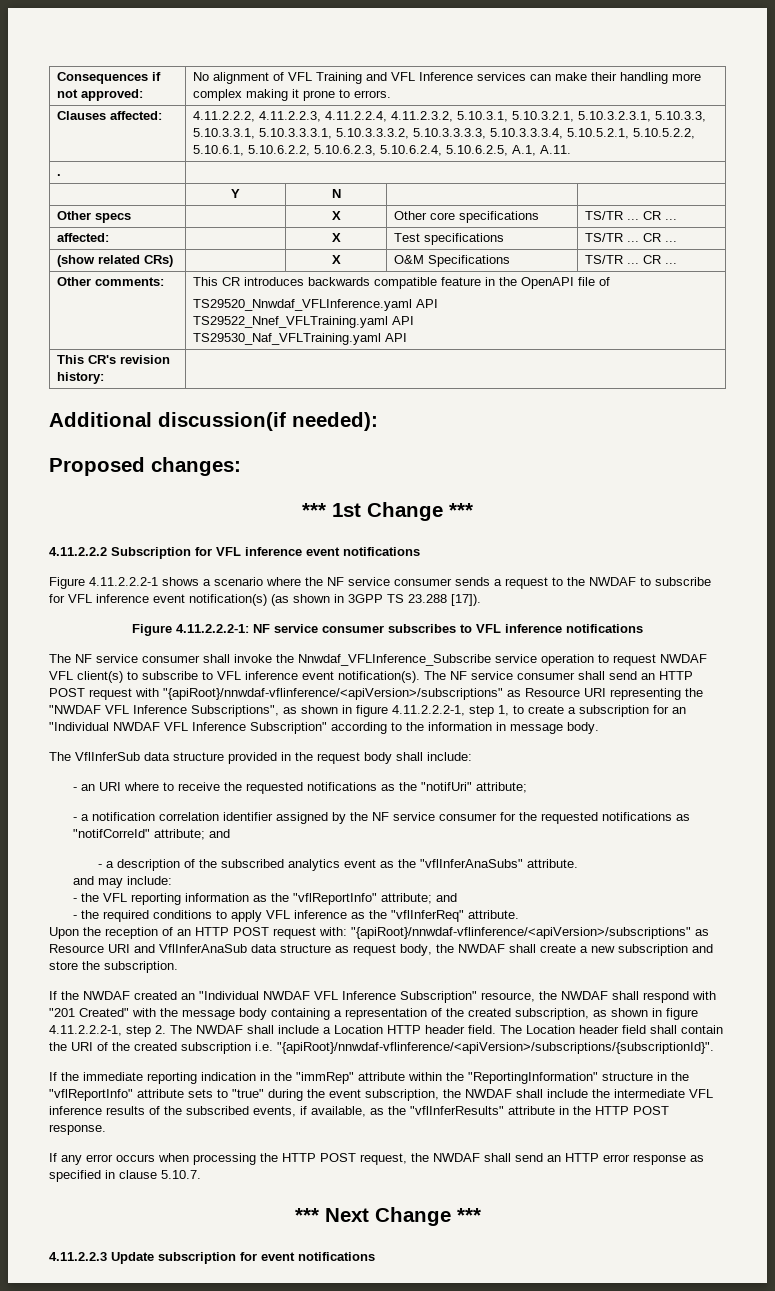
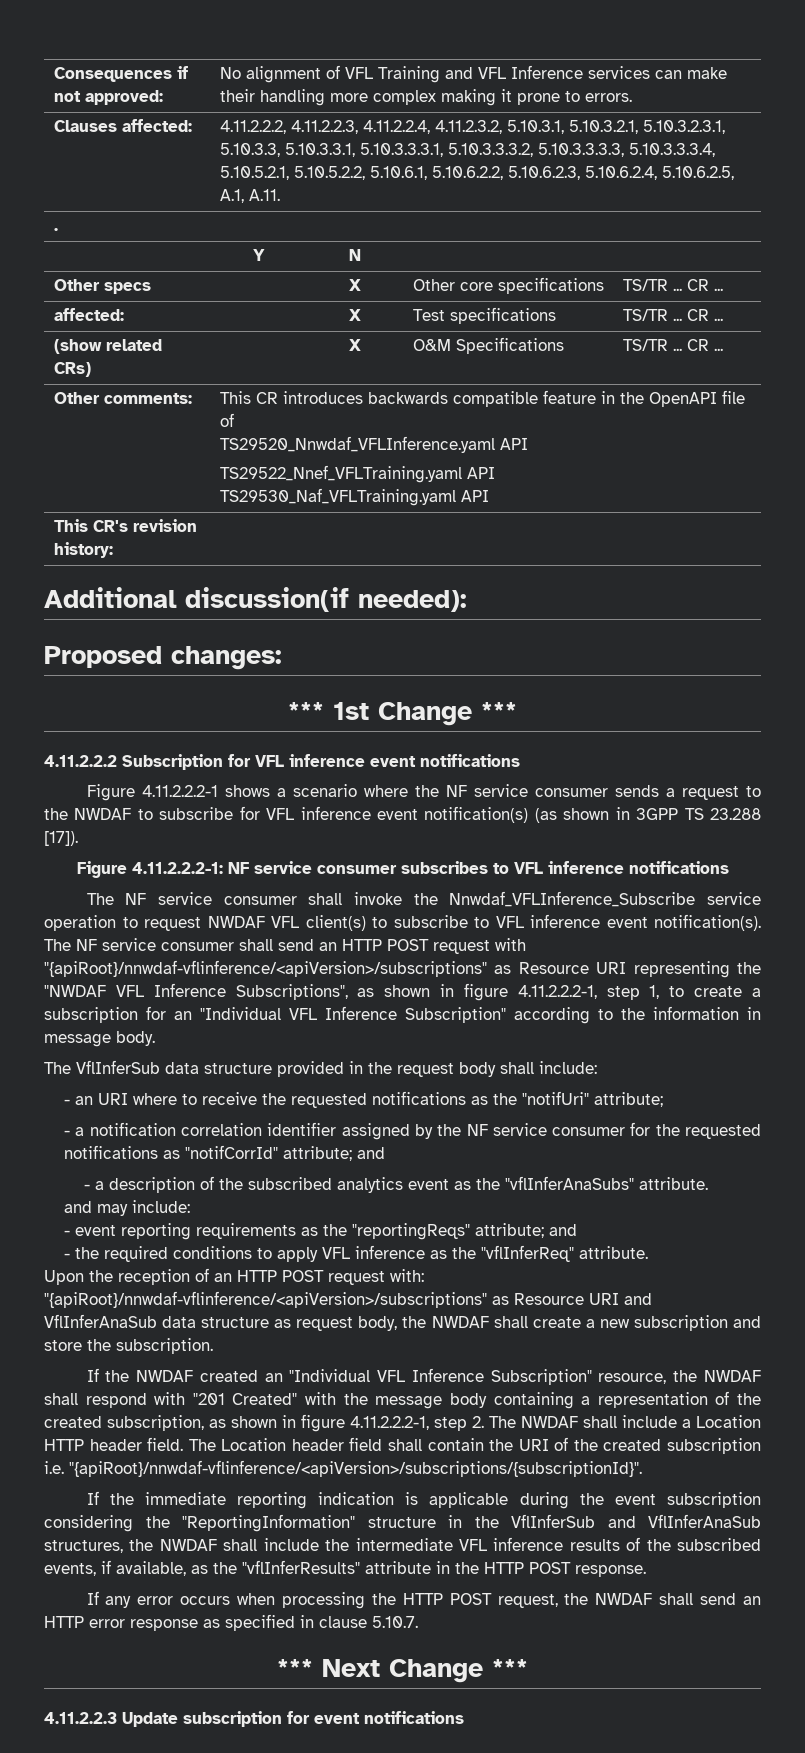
- The NF service consumer shall send an HTTP POST request with "{apiRoot}/nnwdaf-vflinference/<apiVersion>/subscriptions" as Resource URI representing the "NWDAF VFL Inference Subscriptions", as shown in figure 4.11.2.2.2-1, step 1, to create a subscription for an "Individual NWDAF VFL Inference Subscription" according to the information in message body.
+ The NF service consumer shall send an HTTP POST request with "{apiRoot}/nnwdaf-vflinference/<apiVersion>/subscriptions" as Resource URI representing the "NWDAF VFL Inference Subscriptions", as shown in figure 4.11.2.2.2-1, step 1, to create a subscription for an "Individual VFL Inference Subscription" according to the information in message body.
- - a notification correlation identifier assigned by the NF service consumer for the requested notifications as "notifCorreId" attribute; and
+ - a notification correlation identifier assigned by the NF service consumer for the requested notifications as "notifCorrId" attribute; and
- - the VFL reporting information as the "vflReportInfo" attribute; and
+ - event reporting requirements as the "reportingReqs" attribute; and
- If the NWDAF created an "Individual NWDAF VFL Inference Subscription" resource, the NWDAF shall respond with "201 Created" with the message body containing a representation of the created subscription, as shown in figure 4.11.2.2.2-1, step 2. The NWDAF shall include a Location HTTP header field.
+ If the NWDAF created an "Individual VFL Inference Subscription" resource, the NWDAF shall respond with "201 Created" with the message body containing a representation of the created subscription, as shown in figure 4.11.2.2.2-1, step 2. The NWDAF shall include a Location HTTP header field.
- If the immediate reporting indication in the "immRep" attribute within the "ReportingInformation" structure in the "vflReportInfo" attribute sets to "true" during the event subscription, the NWDAF shall include the intermediate VFL inference results of the subscribed events, if available, as the "vflInferResults" attribute in the HTTP POST response.
+ If the immediate reporting indication is applicable during the event subscription considering the "ReportingInformation" structure in the VflInferSub and VflInferAnaSub structures, the NWDAF shall include the intermediate VFL inference results of the subscribed events, if available, as the "vflInferResults" attribute in the HTTP POST response.

